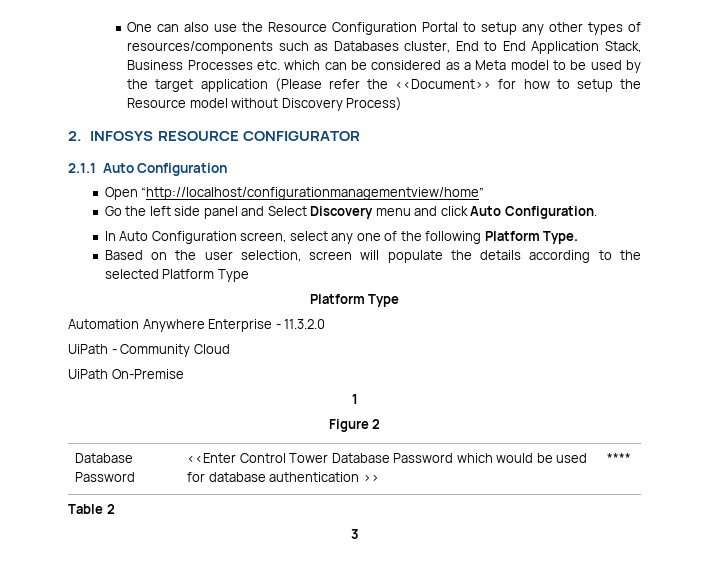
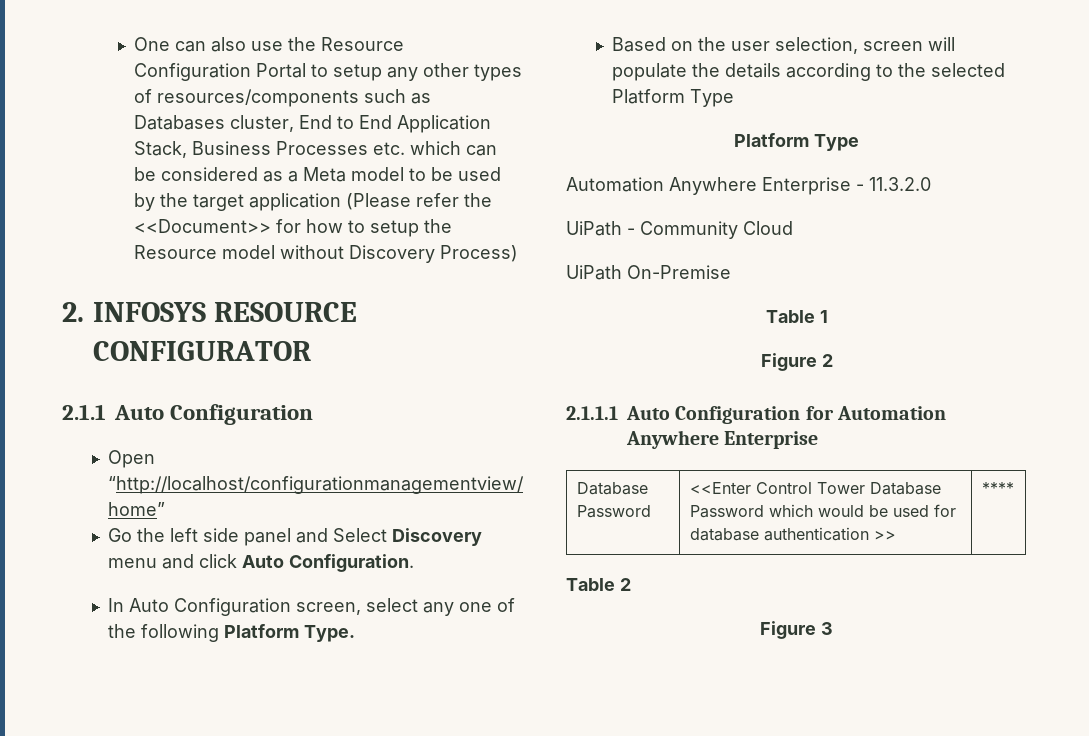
  UiPath On-Premise
- 1
+ Table 1
+ 2.1.1.1 Auto Configuration for Automation Anywhere Enterprise
- 3
+ Figure 3

